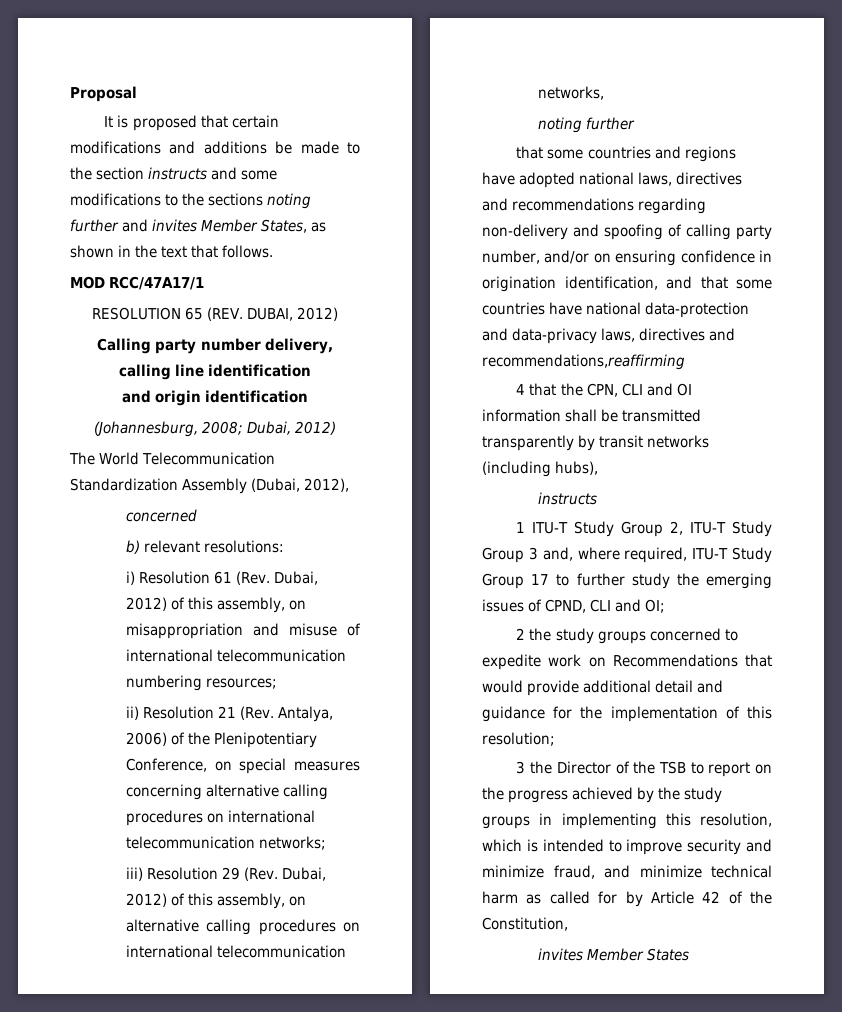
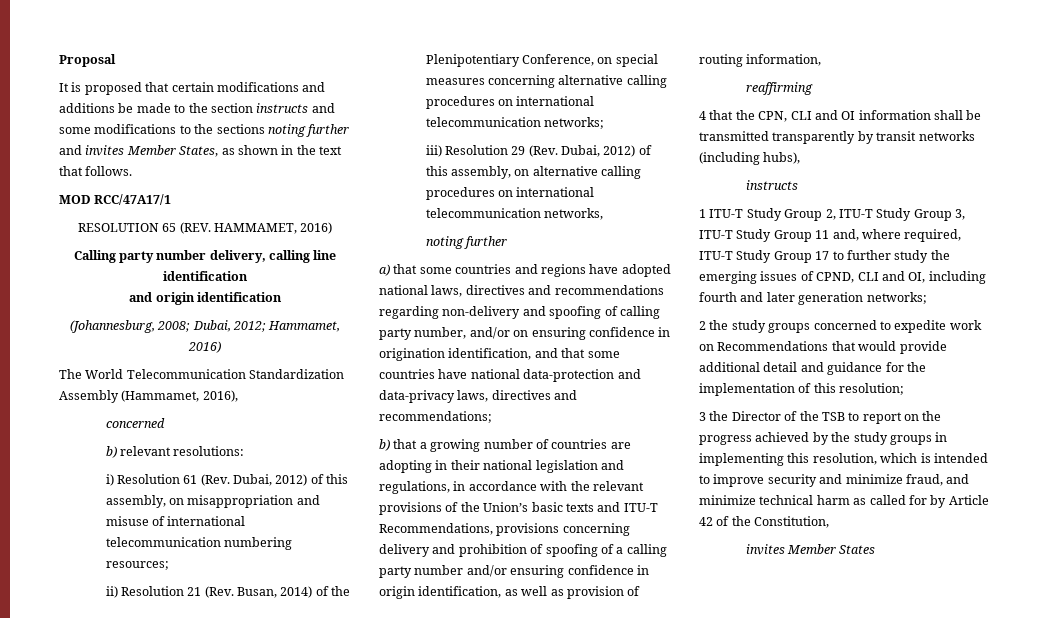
- RESOLUTION 65 (REV. DUBAI, 2012)
+ RESOLUTION 65 (REV. HAMMAMET, 2016)
- (Johannesburg, 2008; Dubai, 2012)
+ (Johannesburg, 2008; Dubai, 2012; Hammamet, 2016)
- The World Telecommunication Standardization Assembly (Dubai, 2012),
+ The World Telecommunication Standardization Assembly (Hammamet, 2016),
- ii) Resolution 21 (Rev. Antalya, 2006) of the Plenipotentiary Conference, on special measures concerning alternative calling procedures on international telecommunication networks;
+ ii) Resolution 21 (Rev. Busan, 2014) of the Plenipotentiary Conference, on special measures concerning alternative calling procedures on international telecommunication networks;
- that some countries and regions have adopted national laws, directives and recommendations regarding non-delivery and spoofing of calling party number, and/or on ensuring confidence in origination identification, and that some countries have national data-protection and data-privacy laws, directives and recommendations,reaffirming
+ a) that some countries and regions have adopted national laws, directives and recommendations regarding non-delivery and spoofing of calling party number, and/or on ensuring confidence in origination identification, and that some countries have national data-protection and data-privacy laws, directives and recommendations;
+ b) that a growing number of countries are adopting in their national legislation and regulations, in accordance with the relevant provisions of the Union’s basic texts and ITU-T Recommendations, provisions concerning delivery and prohibition of spoofing of a calling party number and/or ensuring confidence in origin identification, as well as provision of routing information,
+ reaffirming
- 1 ITU-T Study Group 2, ITU-T Study Group 3 and, where required, ITU-T Study Group 17 to further study the emerging issues of CPND, CLI and OI;
+ 1 ITU-T Study Group 2, ITU-T Study Group 3, ITU-T Study Group 11 and, where required, ITU-T Study Group 17 to further study the emerging issues of CPND, CLI and OI, including fourth and later generation networks;

